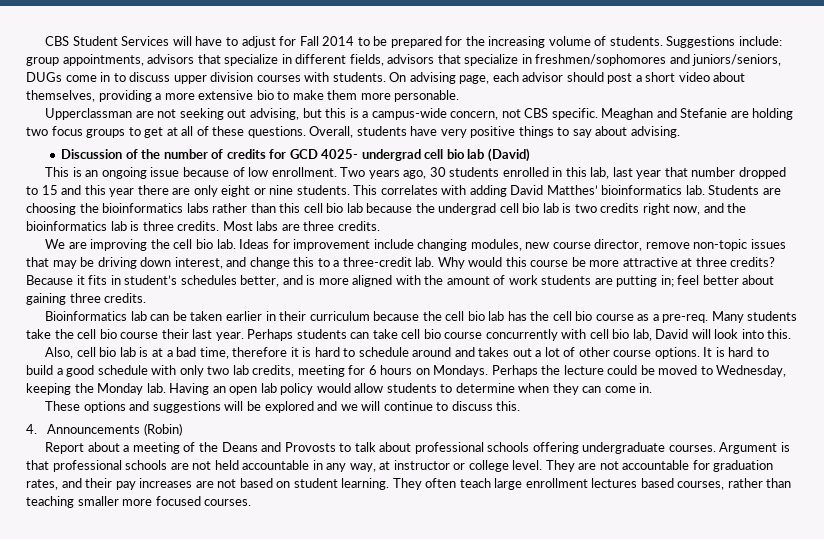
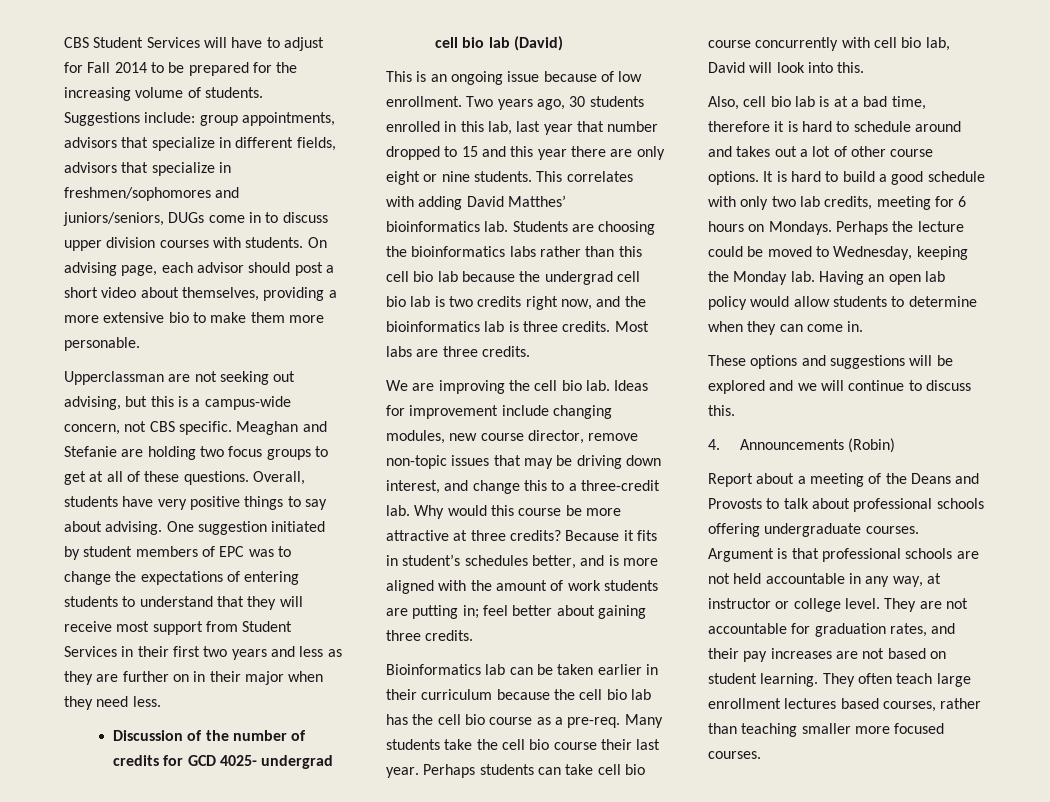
+ One suggestion initiated by student members of EPC was to change the expectations of entering students to understand that they will receive most support from Student Services in their first two years and less as they are further on in their major when they need less.

